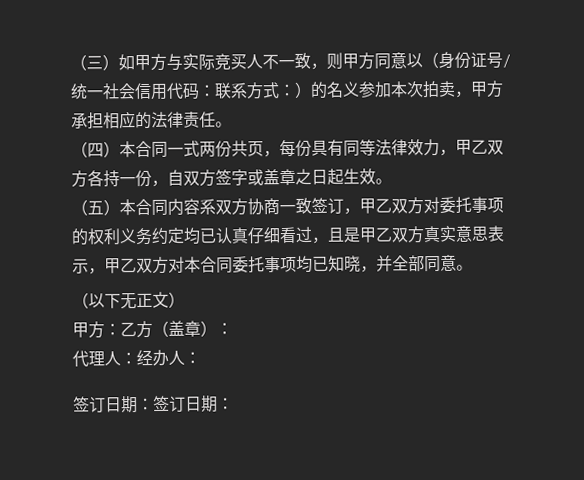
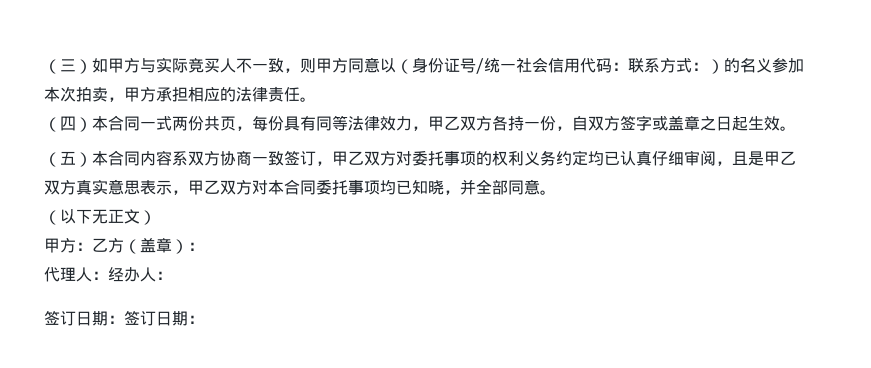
- （五）本合同内容系双方协商一致签订，甲乙双方对委托事项的权利义务约定均已认真仔细看过，且是甲乙双方真实意思表示，甲乙双方对本合同委托事项均已知晓，并全部同意。
+ （五）本合同内容系双方协商一致签订，甲乙双方对委托事项的权利义务约定均已认真仔细审阅，且是甲乙双方真实意思表示，甲乙双方对本合同委托事项均已知晓，并全部同意。

